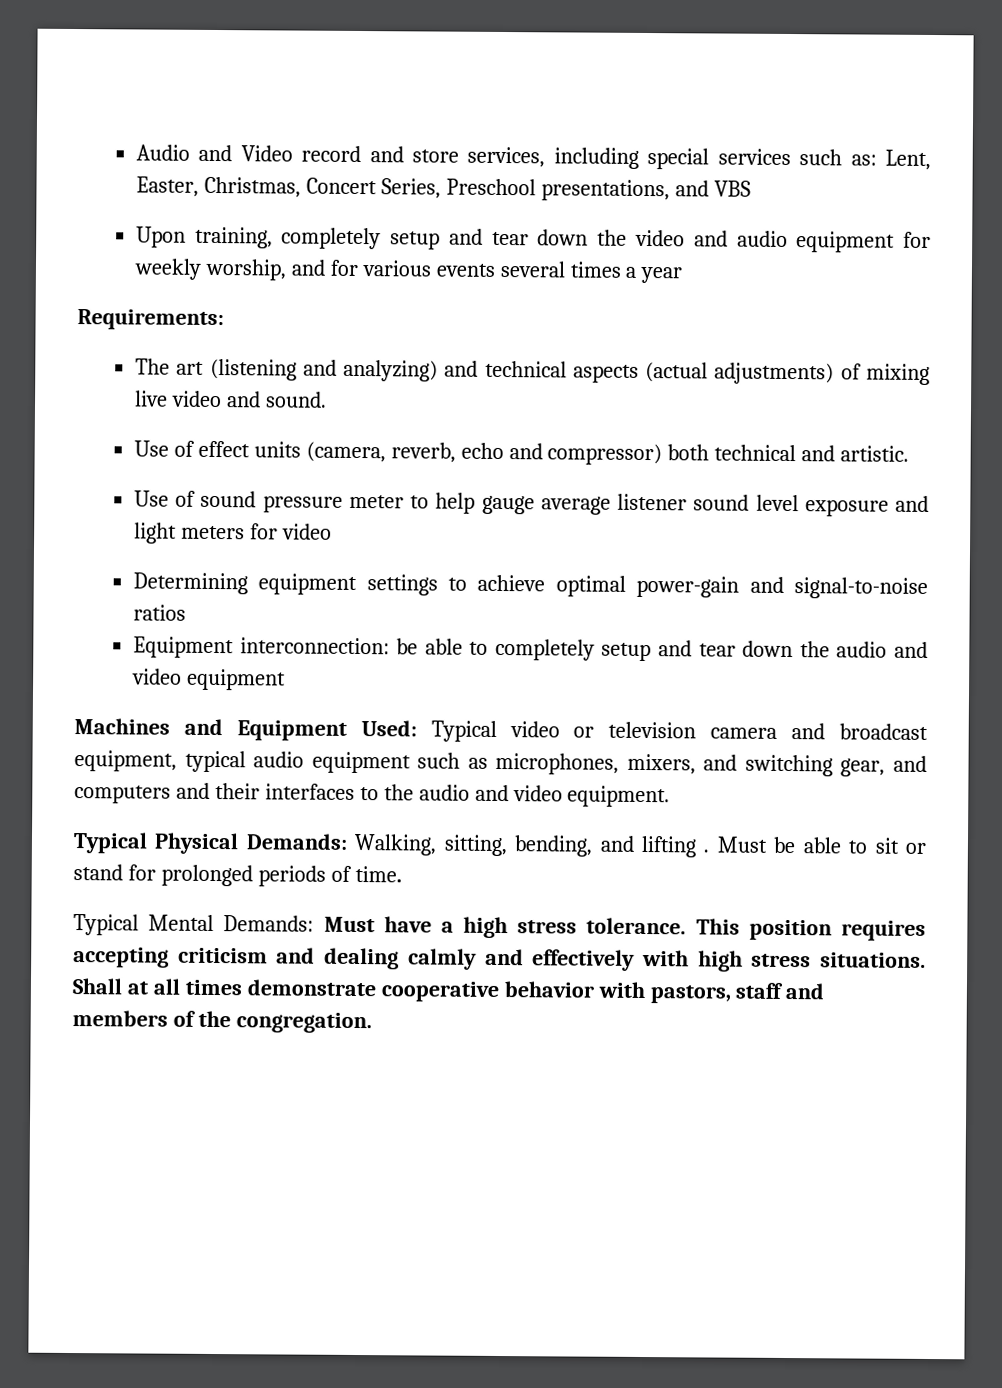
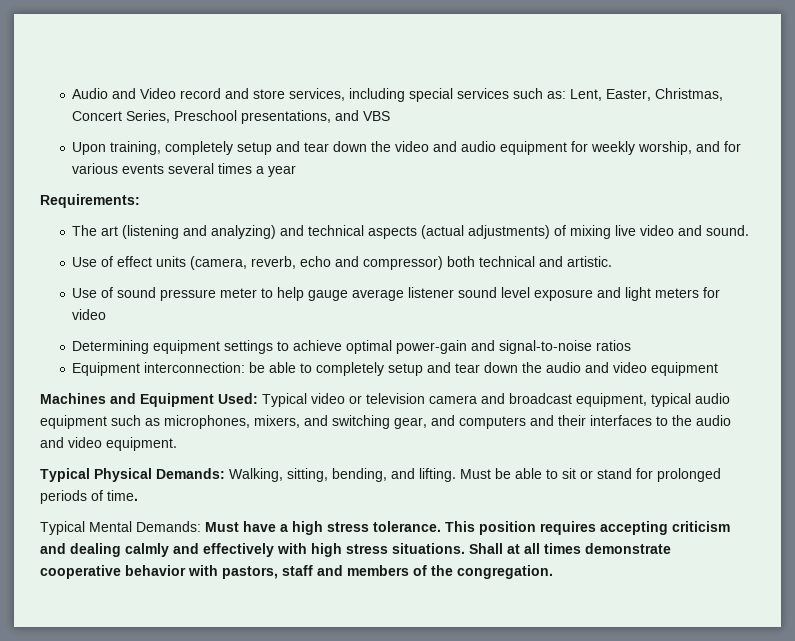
- Typical Physical Demands: Walking, sitting, bending, and lifting .
+ Typical Physical Demands: Walking, sitting, bending, and lifting.

